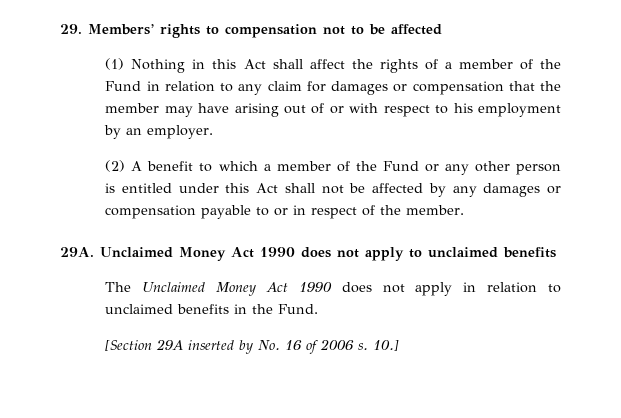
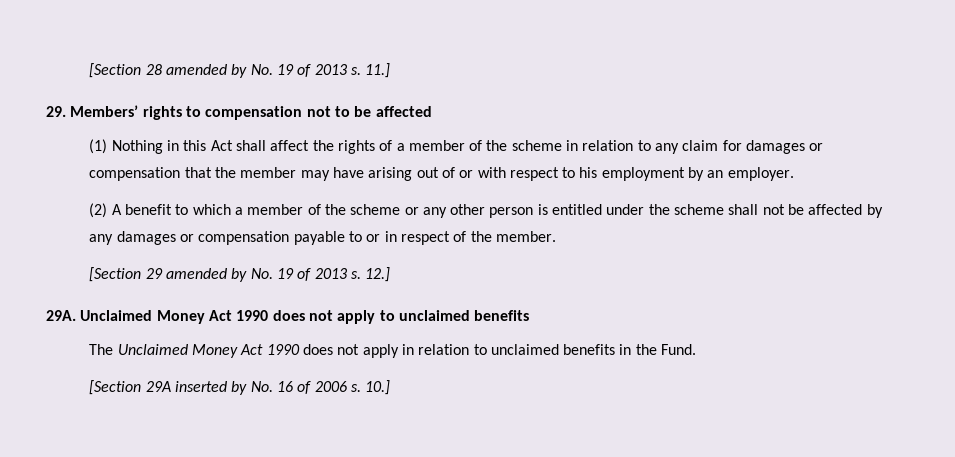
+ [Section 28 amended by No. 19 of 2013 s. 11.]
- (1) Nothing in this Act shall affect the rights of a member of the Fund in relation to any claim for damages or compensation that the member may have arising out of or with respect to his employment by an employer.
+ (1) Nothing in this Act shall affect the rights of a member of the scheme in relation to any claim for damages or compensation that the member may have arising out of or with respect to his employment by an employer.
- (2) A benefit to which a member of the Fund or any other person is entitled under this Act shall not be affected by any damages or compensation payable to or in respect of the member.
+ (2) A benefit to which a member of the scheme or any other person is entitled under the scheme shall not be affected by any damages or compensation payable to or in respect of the member.
+ [Section 29 amended by No. 19 of 2013 s. 12.]

